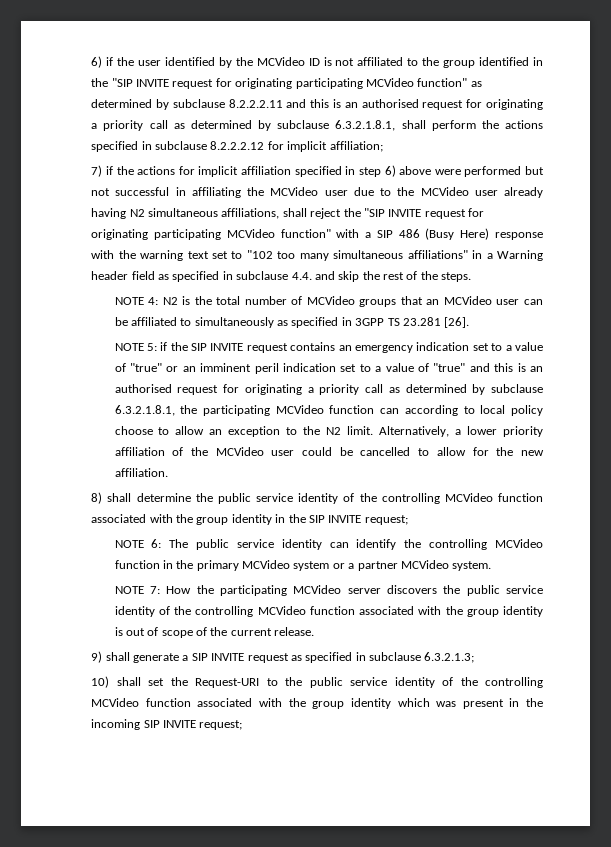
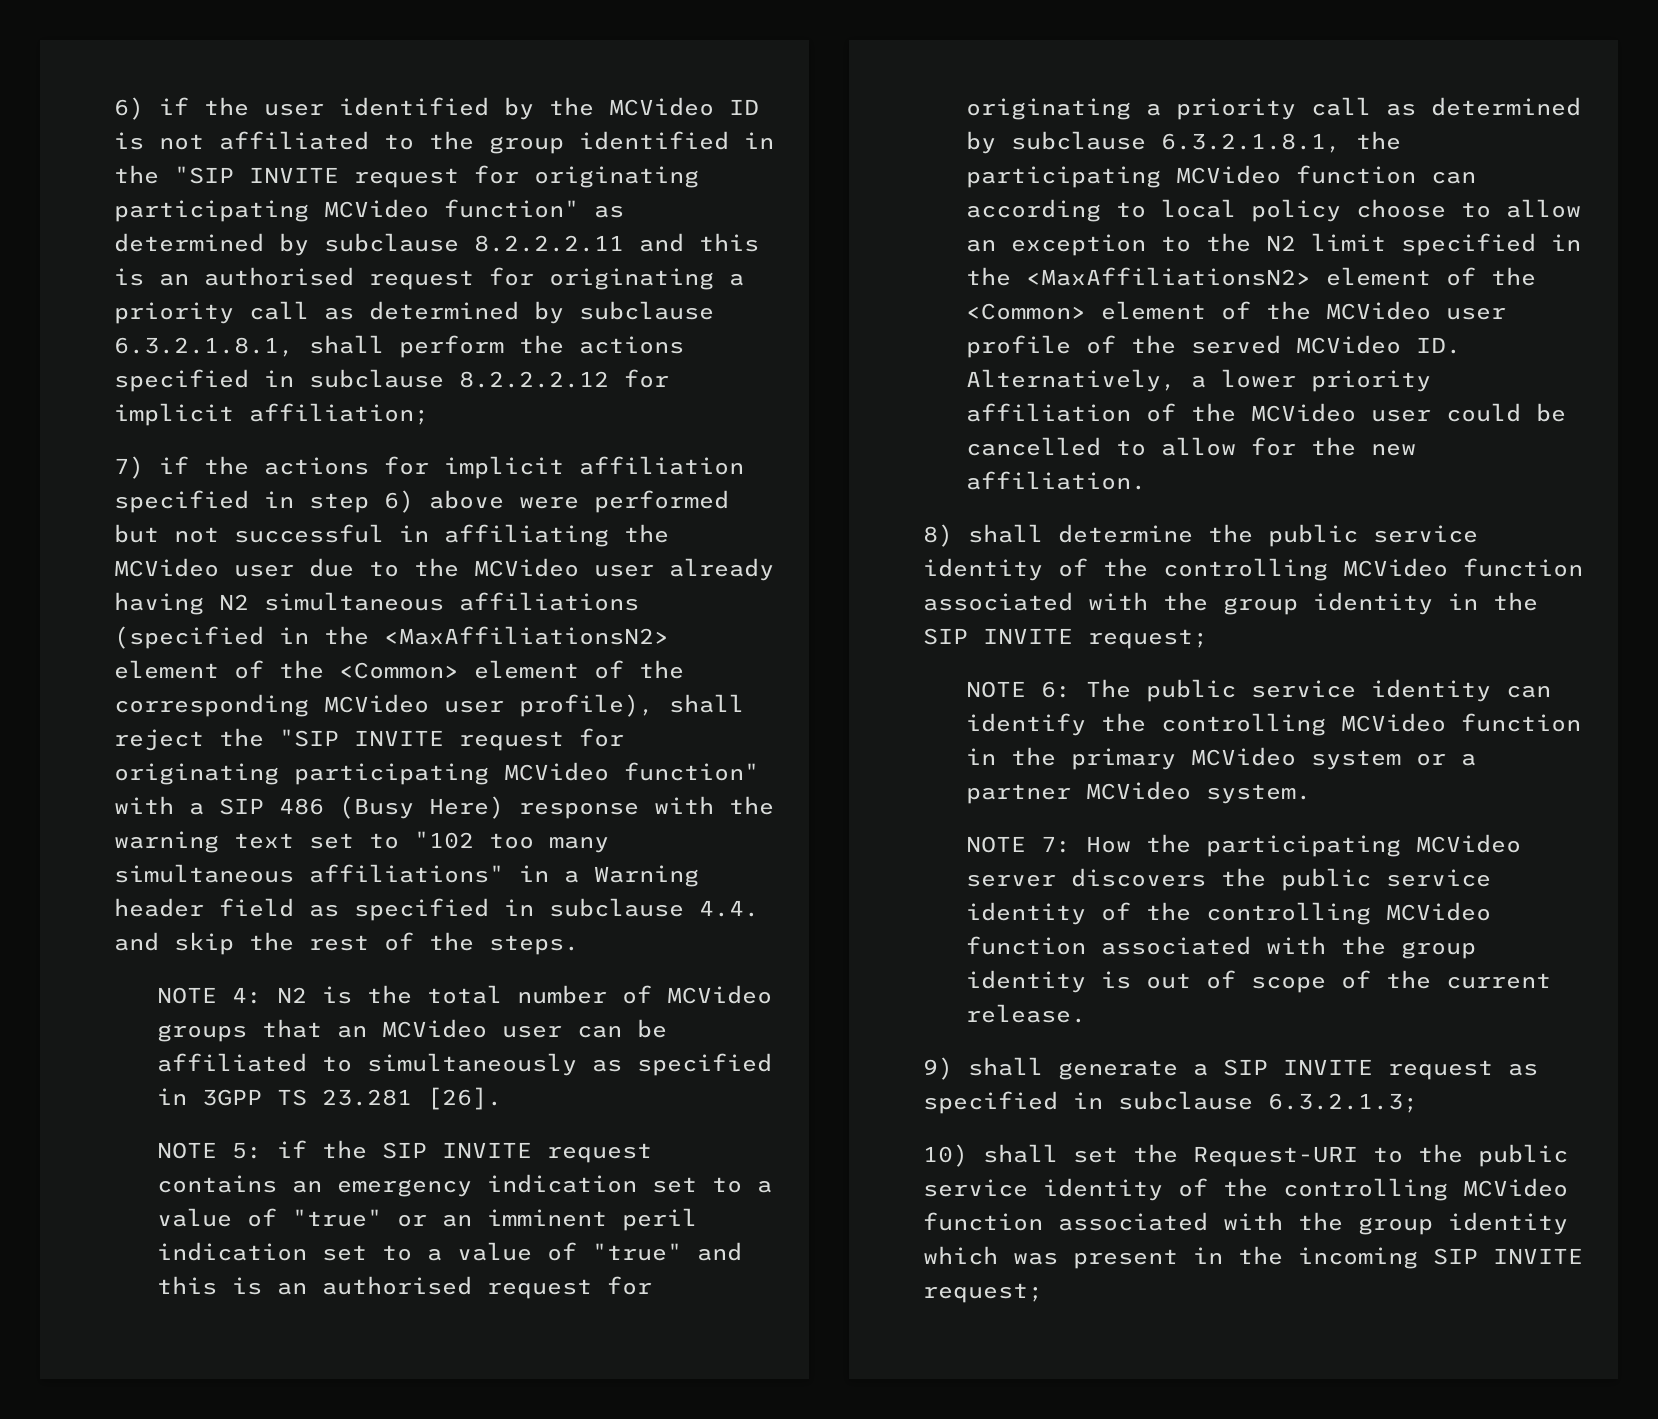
- 7) if the actions for implicit affiliation specified in step 6) above were performed but not successful in affiliating the MCVideo user due to the MCVideo user already having N2 simultaneous affiliations, shall reject the "SIP INVITE request for originating participating MCVideo function" with a SIP 486 (Busy Here) response with the warning text set to "102 too many simultaneous affiliations" in a Warning header field as specified in subclause 4.4. and skip the rest of the steps.
+ 7) if the actions for implicit affiliation specified in step 6) above were performed but not successful in affiliating the MCVideo user due to the MCVideo user already having N2 simultaneous affiliations (specified in the <MaxAffiliationsN2> element of the <Common> element of the corresponding MCVideo user profile), shall reject the "SIP INVITE request for originating participating MCVideo function" with a SIP 486 (Busy Here) response with the warning text set to "102 too many simultaneous affiliations" in a Warning header field as specified in subclause 4.4. and skip the rest of the steps.
- if the SIP INVITE request contains an emergency indication set to a value of "true" or an imminent peril indication set to a value of "true" and this is an authorised request for originating a priority call as determined by subclause 6.3.2.1.8.1, the participating MCVideo function can according to local policy choose to allow an exception to the N2 limit. Alternatively, a lower priority affiliation of the MCVideo user could be cancelled to allow for the new affiliation.
+ if the SIP INVITE request contains an emergency indication set to a value of "true" or an imminent peril indication set to a value of "true" and this is an authorised request for originating a priority call as determined by subclause 6.3.2.1.8.1, the participating MCVideo function can according to local policy choose to allow an exception to the N2 limit specified in the <MaxAffiliationsN2> element of the <Common> element of the MCVideo user profile of the served MCVideo ID. Alternatively, a lower priority affiliation of the MCVideo user could be cancelled to allow for the new affiliation.

